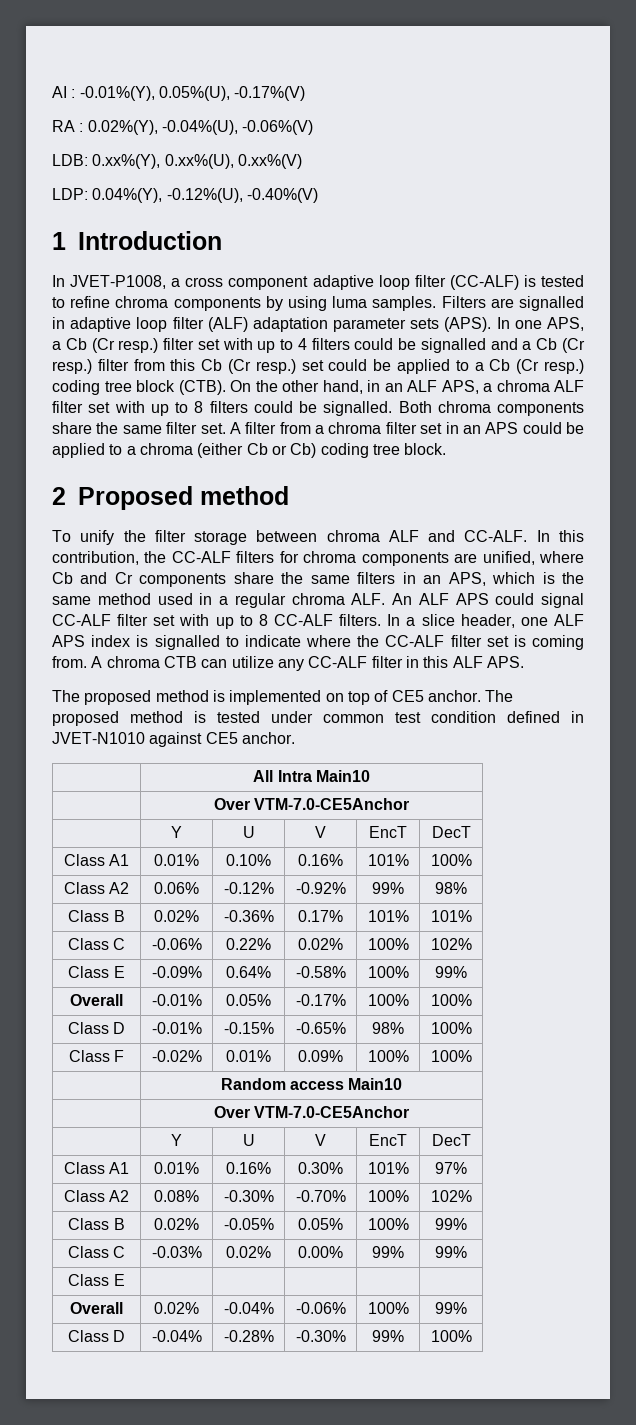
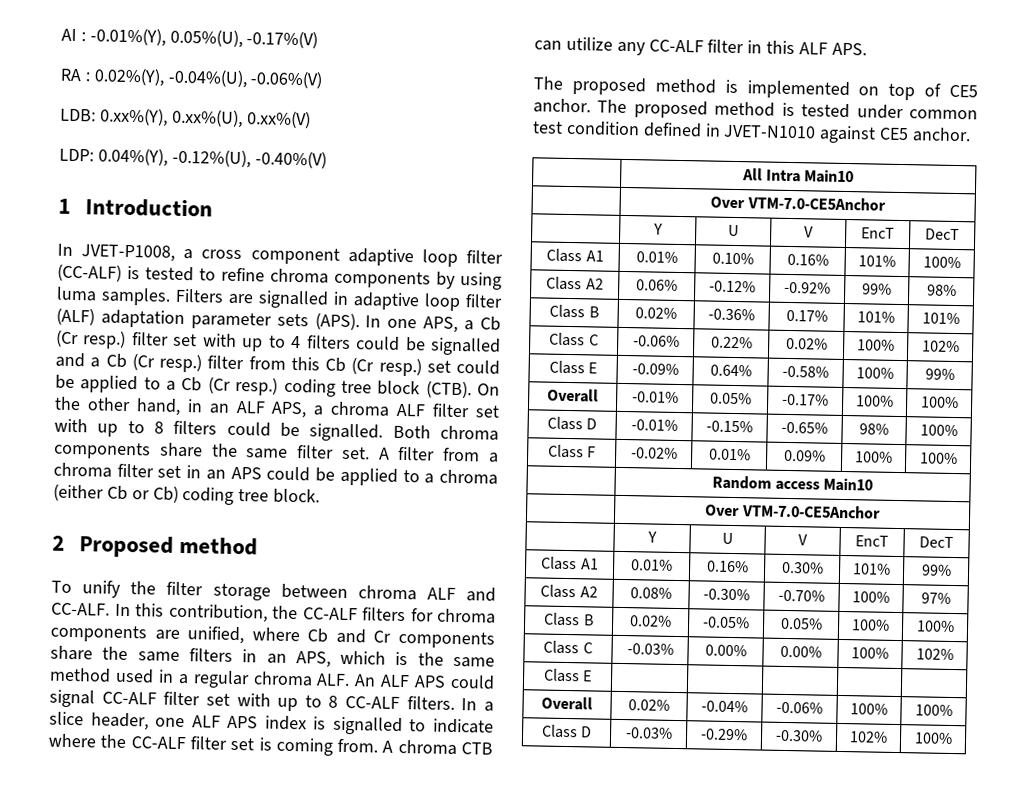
- Class A1 | 0.01% | 0.16% | 0.30% | 101% | 97%
+ Class A1 | 0.01% | 0.16% | 0.30% | 101% | 99%
- Class A2 | 0.08% | -0.30% | -0.70% | 100% | 102%
+ Class A2 | 0.08% | -0.30% | -0.70% | 100% | 97%
- Class B | 0.02% | -0.05% | 0.05% | 100% | 99%
+ Class B | 0.02% | -0.05% | 0.05% | 100% | 100%
- Class C | -0.03% | 0.02% | 0.00% | 99% | 99%
+ Class C | -0.03% | 0.00% | 0.00% | 100% | 102%
- Overall | 0.02% | -0.04% | -0.06% | 100% | 99%
- Class D | -0.04% | -0.28% | -0.30% | 99% | 100%
+ Overall | 0.02% | -0.04% | -0.06% | 100% | 100%
+ Class D | -0.03% | -0.29% | -0.30% | 102% | 100%

